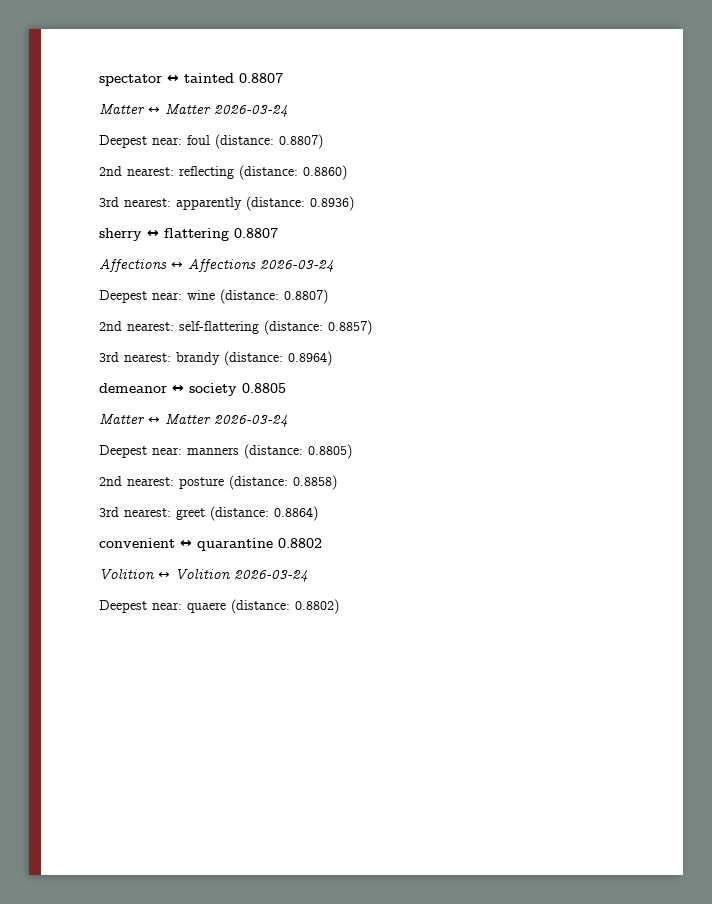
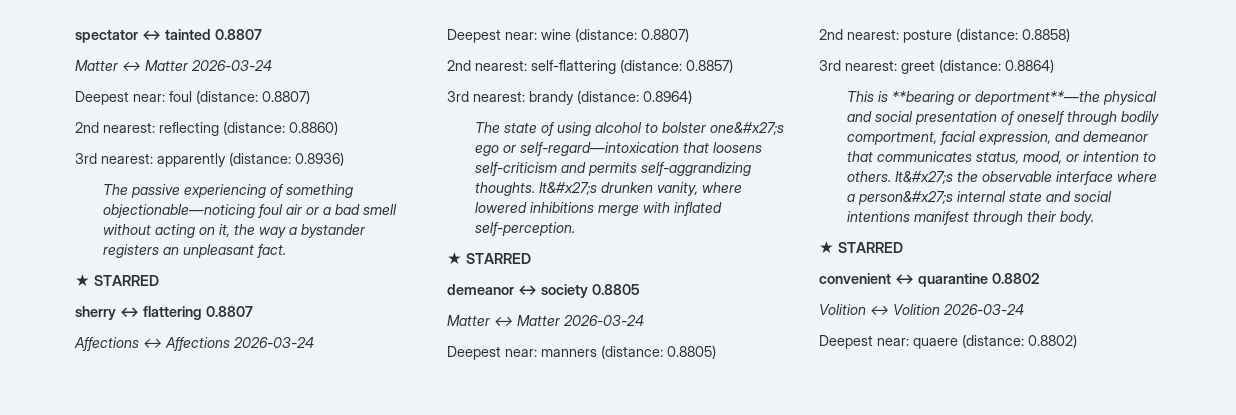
+ The passive experiencing of something objectionable—noticing foul air or a bad smell without acting on it, the way a bystander registers an unpleasant fact.
+ ★ STARRED
+ The state of using alcohol to bolster one&#x27;s ego or self-regard—intoxication that loosens self-criticism and permits self-aggrandizing thoughts. It&#x27;s drunken vanity, where lowered inhibitions merge with inflated self-perception.
+ ★ STARRED
+ This is **bearing or deportment**—the physical and social presentation of oneself through bodily comportment, facial expression, and demeanor that communicates status, mood, or intention to others. It&#x27;s the observable interface where a person&#x27;s internal state and social intentions manifest through their body.
+ ★ STARRED

